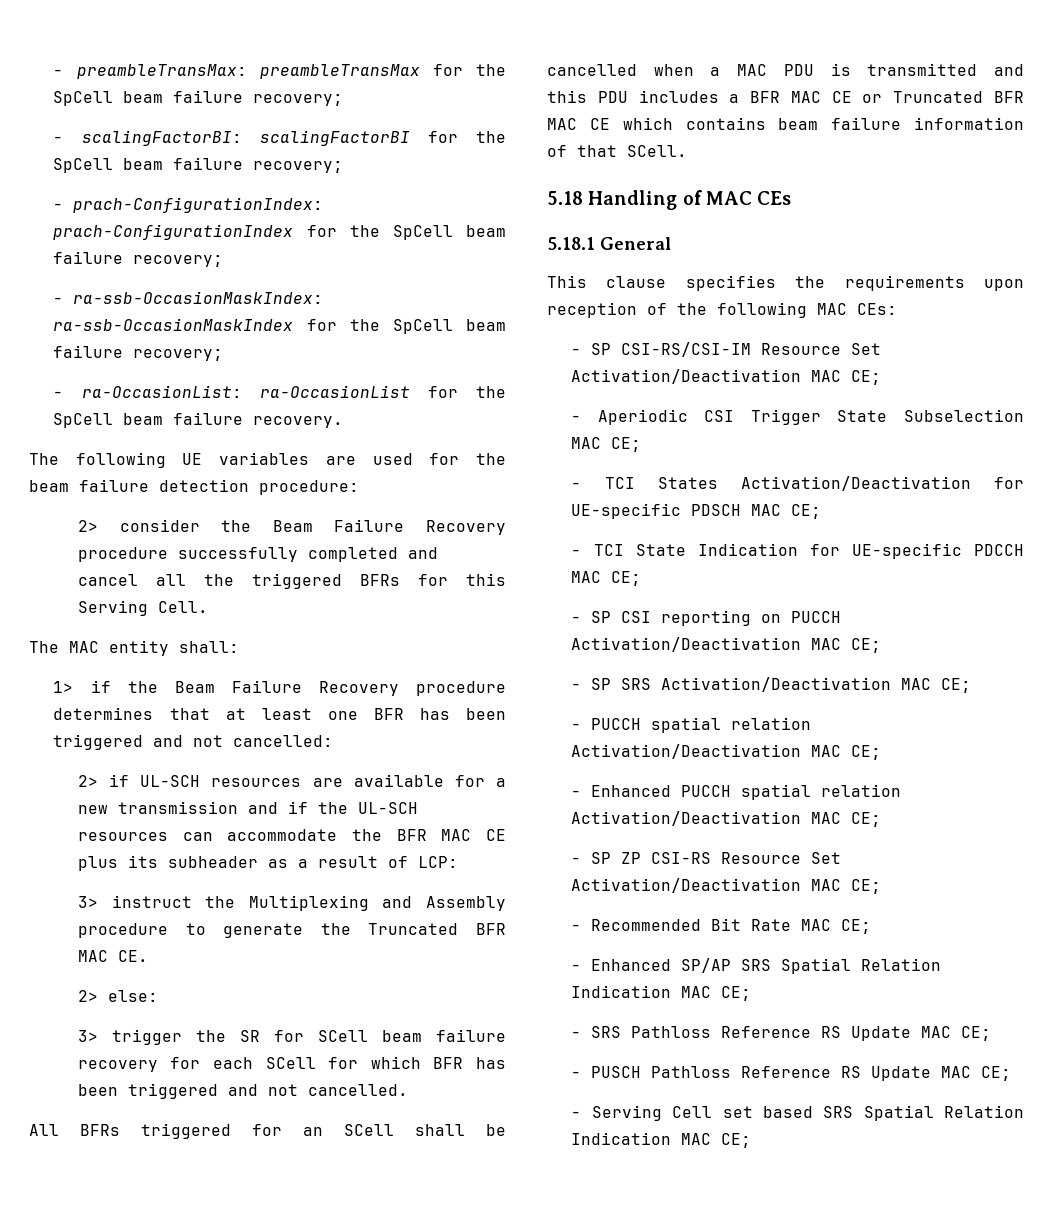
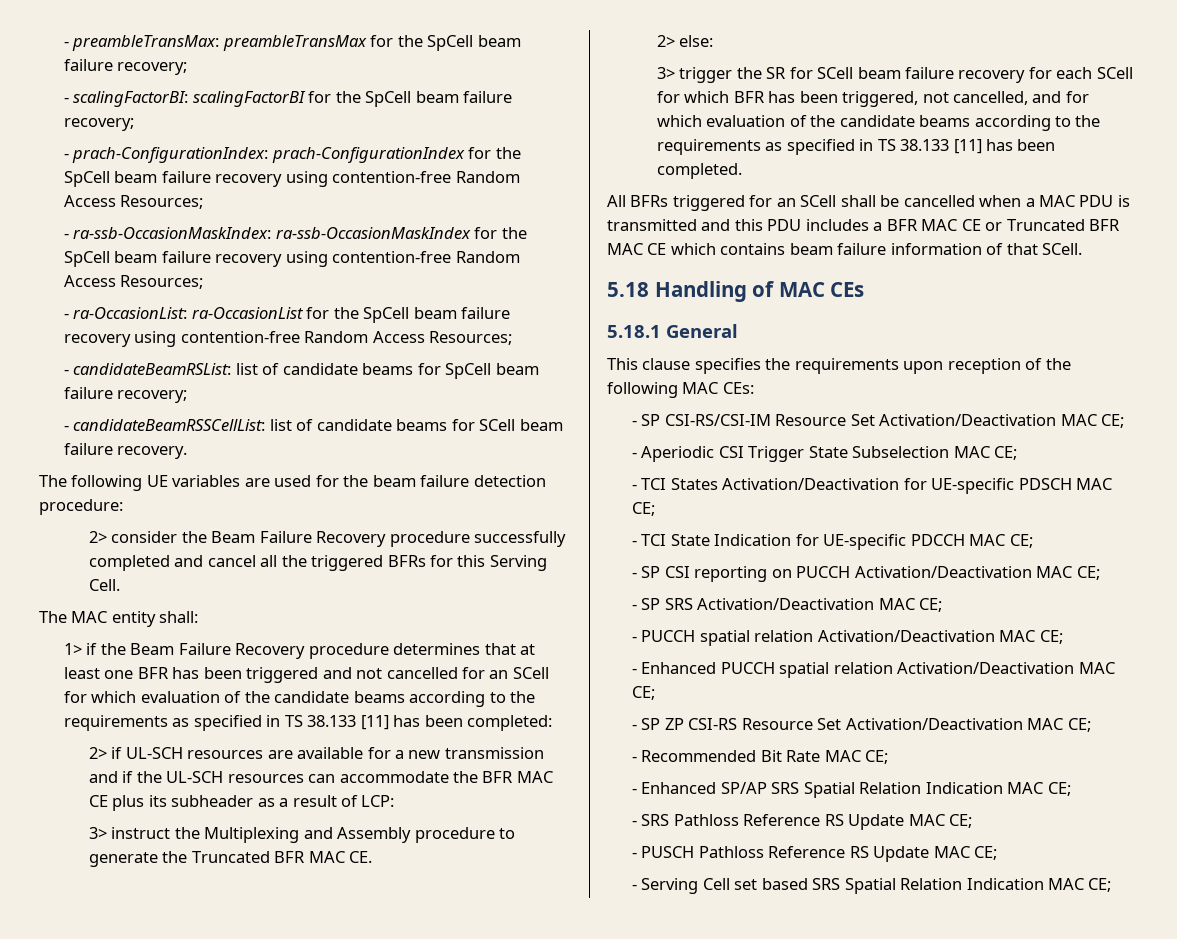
- - prach-ConfigurationIndex: prach-ConfigurationIndex for the SpCell beam failure recovery;
+ - prach-ConfigurationIndex: prach-ConfigurationIndex for the SpCell beam failure recovery using contention-free Random Access Resources;
- - ra-ssb-OccasionMaskIndex: ra-ssb-OccasionMaskIndex for the SpCell beam failure recovery;
+ - ra-ssb-OccasionMaskIndex: ra-ssb-OccasionMaskIndex for the SpCell beam failure recovery using contention-free Random Access Resources;
- - ra-OccasionList: ra-OccasionList for the SpCell beam failure recovery.
+ - ra-OccasionList: ra-OccasionList for the SpCell beam failure recovery using contention-free Random Access Resources;
+ - candidateBeamRSList: list of candidate beams for SpCell beam failure recovery;
+ - candidateBeamRSSCellList: list of candidate beams for SCell beam failure recovery.
- 1> if the Beam Failure Recovery procedure determines that at least one BFR has been triggered and not cancelled:
+ 1> if the Beam Failure Recovery procedure determines that at least one BFR has been triggered and not cancelled for an SCell for which evaluation of the candidate beams according to the requirements as specified in TS 38.133 [11] has been completed:
- 3> trigger the SR for SCell beam failure recovery for each SCell for which BFR has been triggered and not cancelled.
+ 3> trigger the SR for SCell beam failure recovery for each SCell for which BFR has been triggered, not cancelled, and for which evaluation of the candidate beams according to the requirements as specified in TS 38.133 [11] has been completed.

